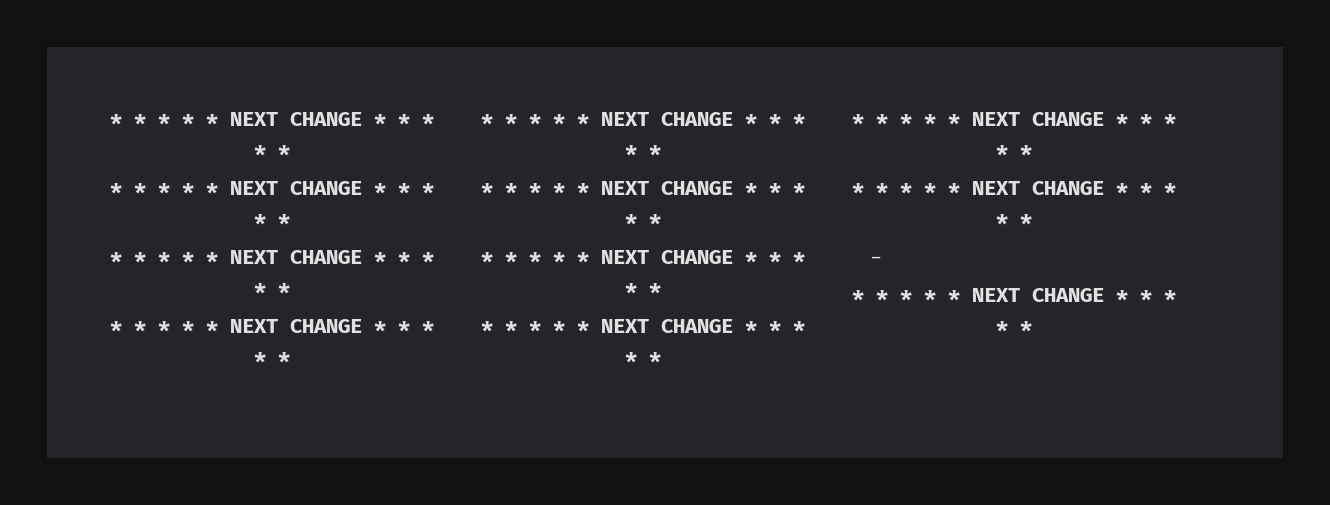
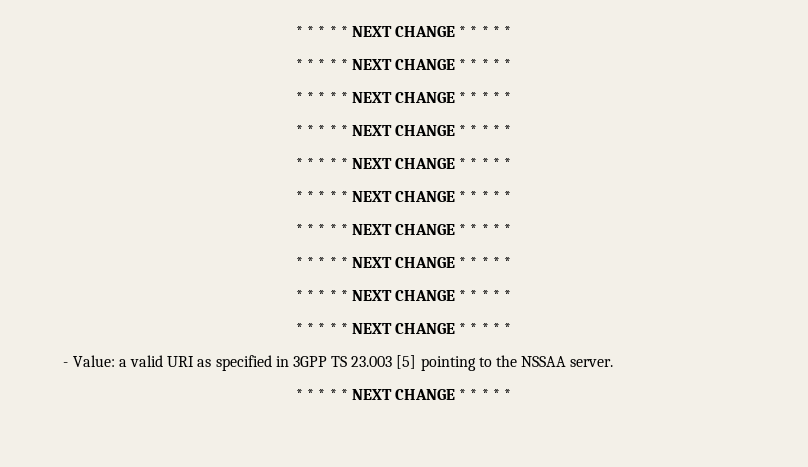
- -
+ - Value: a valid URI as specified in 3GPP TS 23.003 [5] pointing to the NSSAA server.

